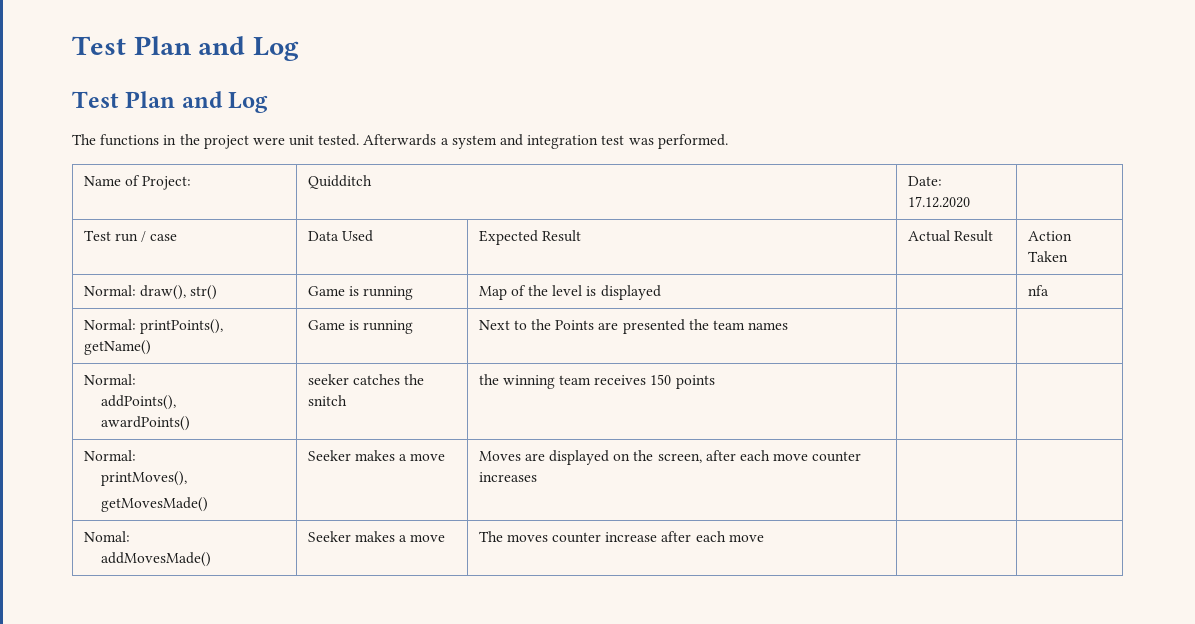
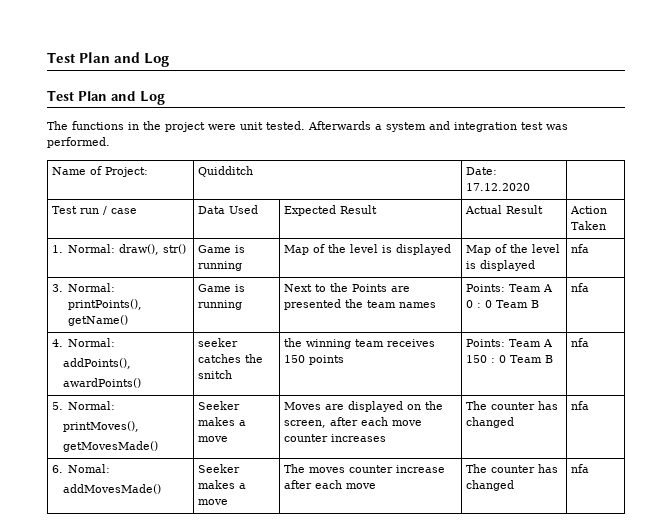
- Normal: draw(), str() | Game is running | Map of the level is displayed | | nfa
- Normal: printPoints(), getName() | Game is running | Next to the Points are presented the team names | |
- Normal:
+ 1. Normal: draw(), str() | Game is running | Map of the level is displayed | Map of the level is displayed | nfa
+ 3. Normal: printPoints(), getName() | Game is running | Next to the Points are presented the team names | Points: Team A 0 : 0 Team B | nfa
+ 4. Normal:
  addPoints(),
- awardPoints() | seeker catches the snitch | the winning team receives 150 points | |
- Normal:
+ awardPoints() | seeker catches the snitch | the winning team receives 150 points | Points: Team A 150 : 0 Team B | nfa
+ 5. Normal:
  printMoves(),
- getMovesMade() | Seeker makes a move | Moves are displayed on the screen, after each move counter increases | |
- Nomal:
- addMovesMade() | Seeker makes a move | The moves counter increase after each move | |
+ getMovesMade() | Seeker makes a move | Moves are displayed on the screen, after each move counter increases | The counter has changed | nfa
+ 6. Nomal:
+ addMovesMade() | Seeker makes a move | The moves counter increase after each move | The counter has changed | nfa

